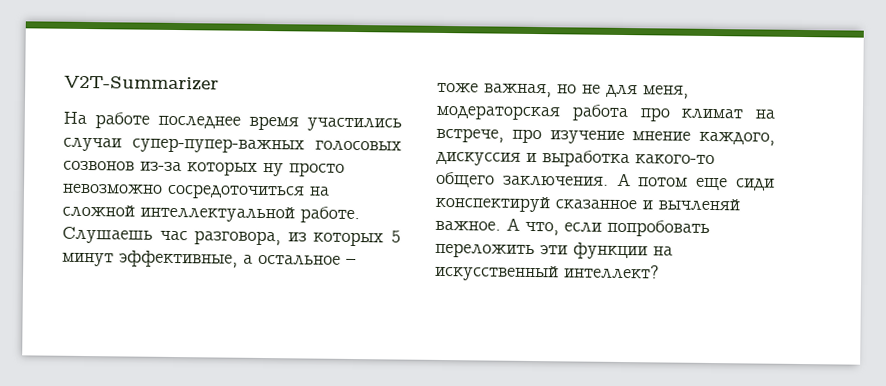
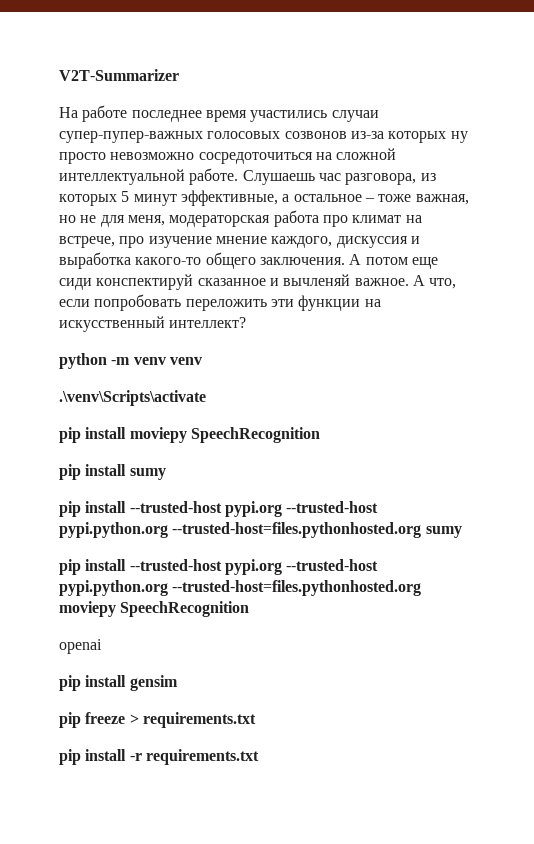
+ python -m venv venv
+ .\venv\Scripts\activate
+ pip install moviepy SpeechRecognition
+ pip install sumy
+ pip install --trusted-host pypi.org --trusted-host pypi.python.org --trusted-host=files.pythonhosted.org sumy
+ pip install --trusted-host pypi.org --trusted-host pypi.python.org --trusted-host=files.pythonhosted.org moviepy SpeechRecognition
+ openai
+ pip install gensim
+ pip freeze > requirements.txt
+ pip install -r requirements.txt

